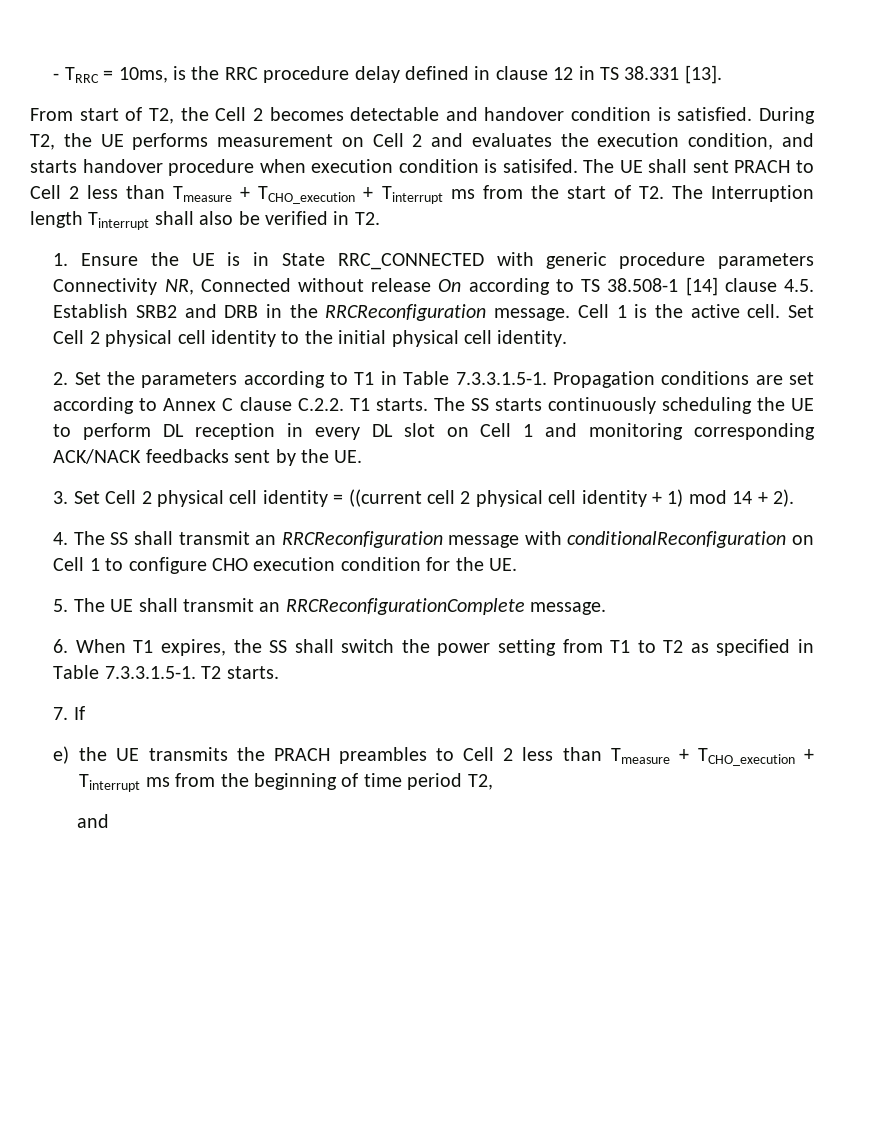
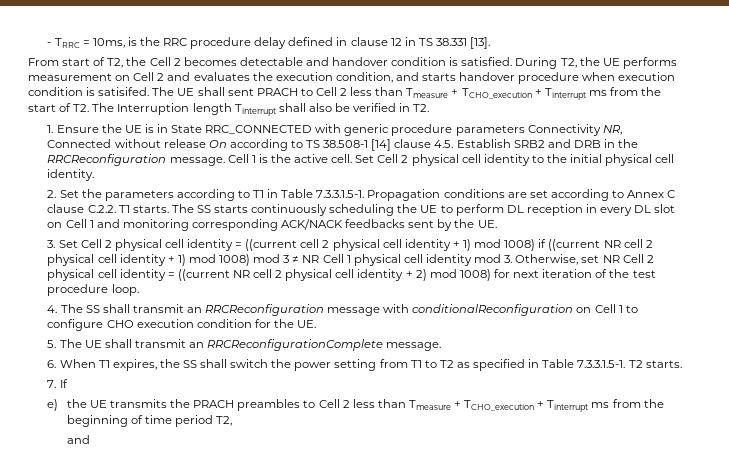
- 3. Set Cell 2 physical cell identity = ((current cell 2 physical cell identity + 1) mod 14 + 2).
+ 3. Set Cell 2 physical cell identity = ((current cell 2 physical cell identity + 1) mod 1008) if ((current NR cell 2 physical cell identity + 1) mod 1008) mod 3 ≠ NR Cell 1 physical cell identity mod 3. Otherwise, set NR Cell 2 physical cell identity = ((current NR cell 2 physical cell identity + 2) mod 1008) for next iteration of the test procedure loop.

